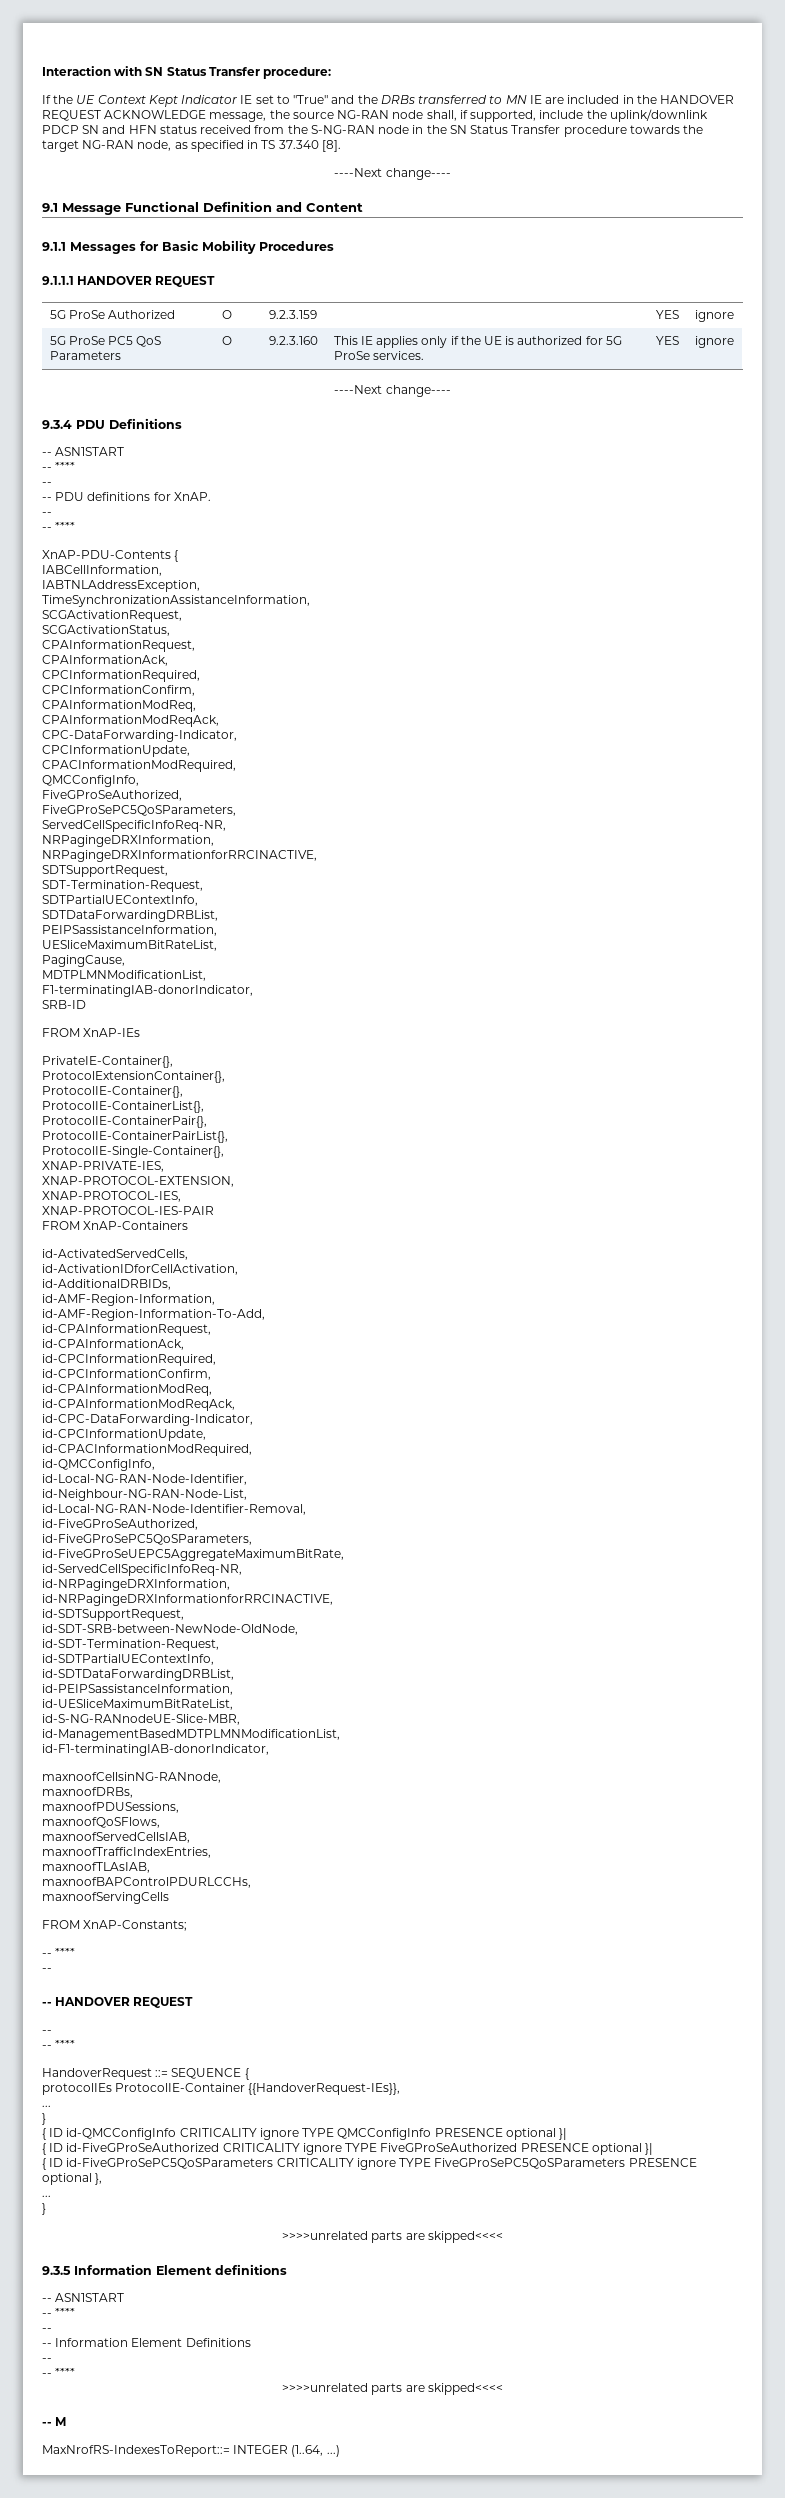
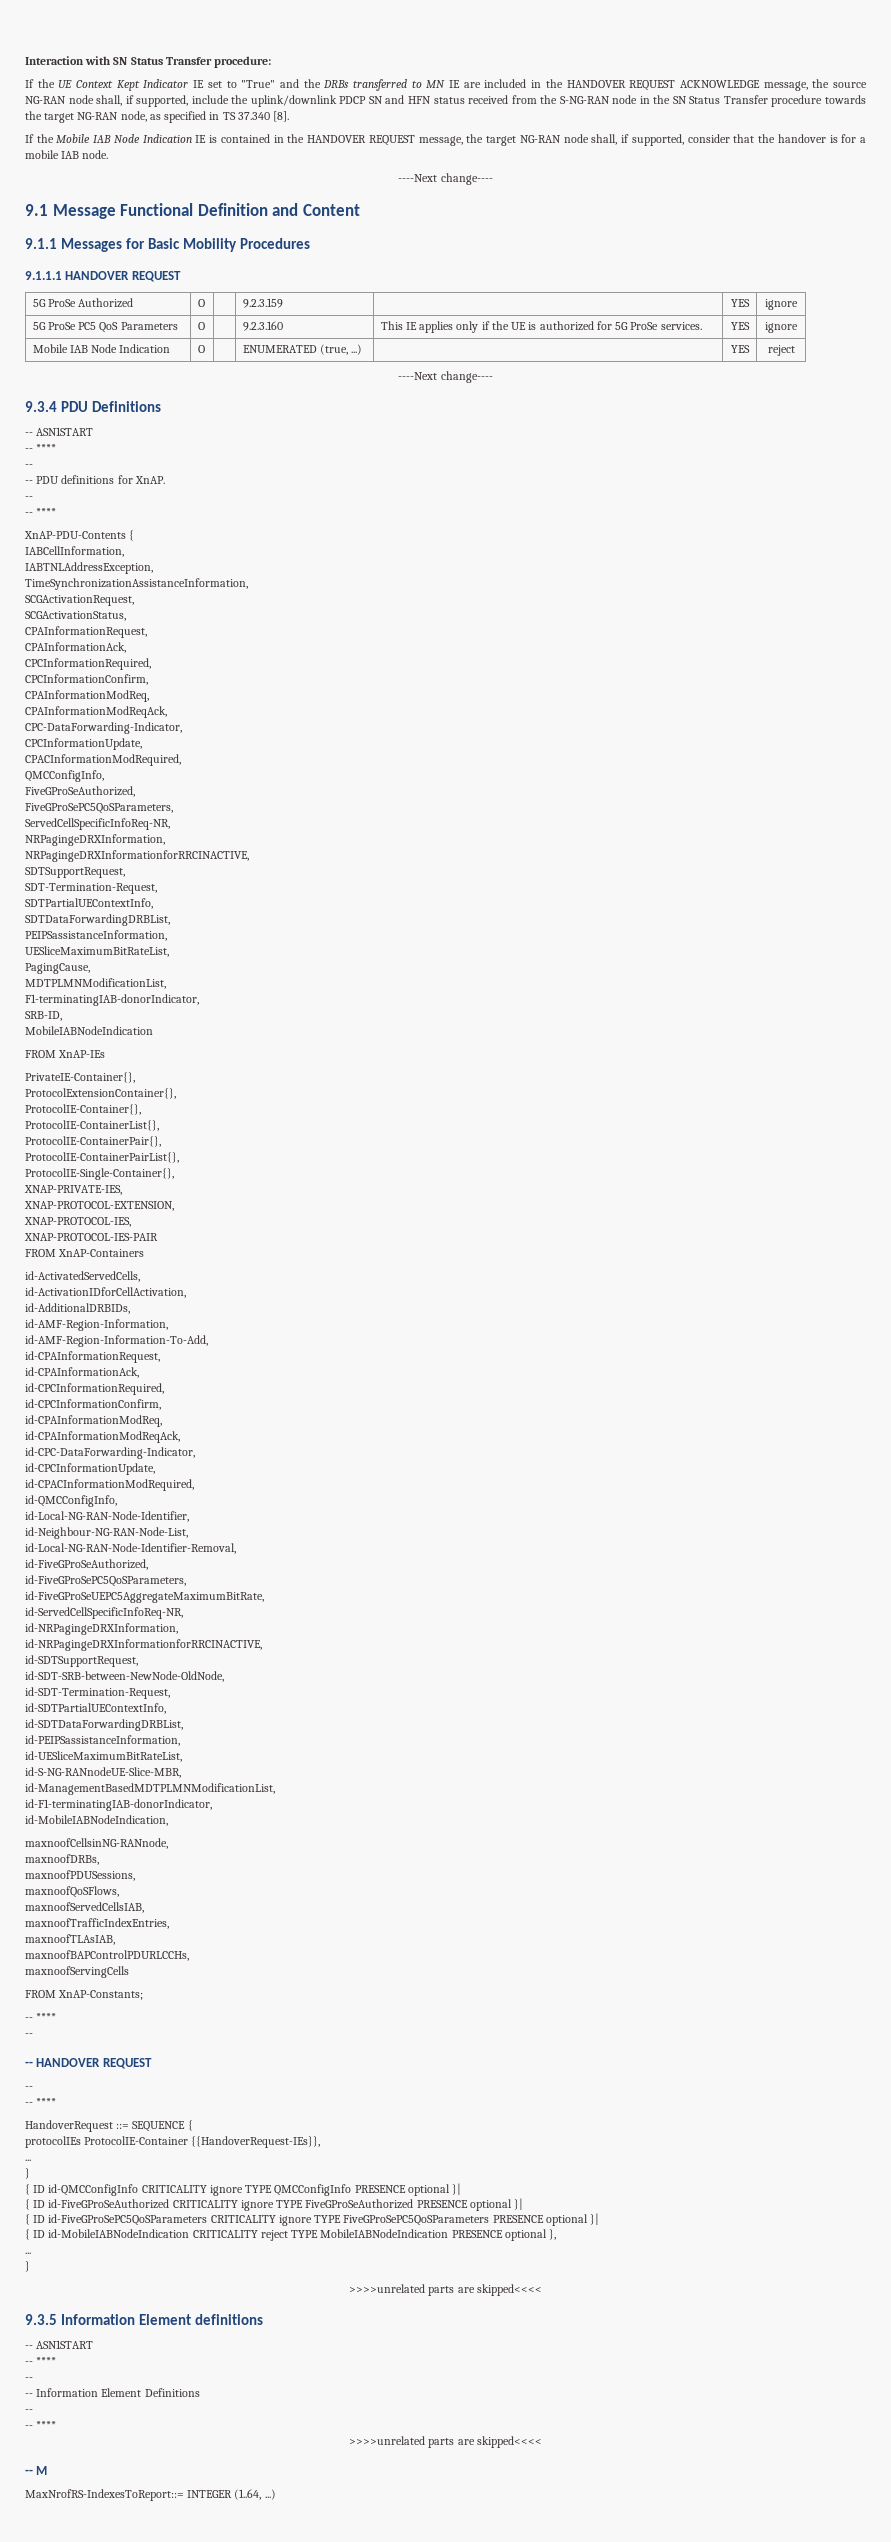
+ If the Mobile IAB Node Indication IE is contained in the HANDOVER REQUEST message, the target NG-RAN node shall, if supported, consider that the handover is for a mobile IAB node.
+ Mobile IAB Node Indication | O | | ENUMERATED (true, ...) | | YES | reject
- SRB-ID
+ SRB-ID,
+ MobileIABNodeIndication
+ id-MobileIABNodeIndication,
- { ID id-FiveGProSePC5QoSParameters CRITICALITY ignore TYPE FiveGProSePC5QoSParameters PRESENCE optional },
+ { ID id-FiveGProSePC5QoSParameters CRITICALITY ignore TYPE FiveGProSePC5QoSParameters PRESENCE optional }|
+ { ID id-MobileIABNodeIndication CRITICALITY reject TYPE MobileIABNodeIndication PRESENCE optional },

